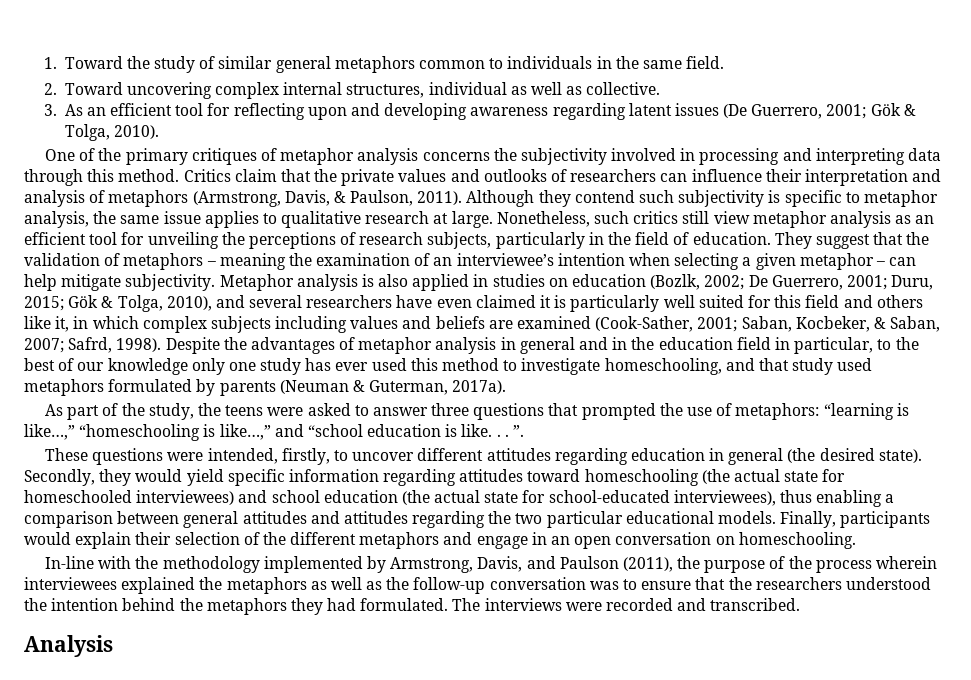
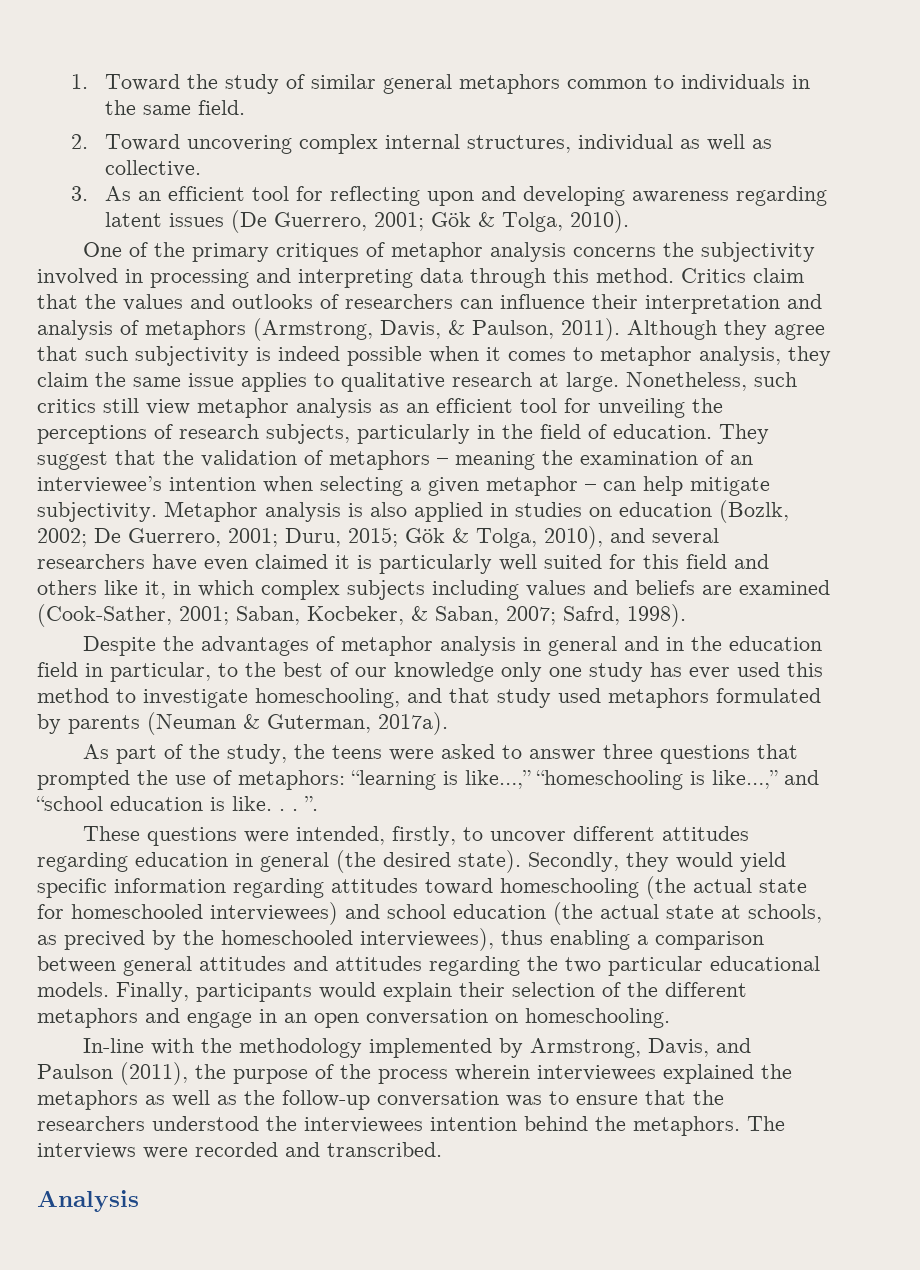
- Critics claim that the private values and outlooks of researchers can influence their interpretation and analysis of metaphors (Armstrong, Davis, & Paulson, 2011).
+ Critics claim that the values and outlooks of researchers can influence their interpretation and analysis of metaphors (Armstrong, Davis, & Paulson, 2011).
- Although they contend such subjectivity is specific to metaphor analysis, the same issue applies to qualitative research at large.
+ Although they agree that such subjectivity is indeed possible when it comes to metaphor analysis, they claim the same issue applies to qualitative research at large.
- Safrd, 1998). Despite the advantages of metaphor analysis in general and in the education field in particular, to the best of our knowledge only one study has ever used this method to investigate homeschooling, and that study used metaphors formulated by parents (Neuman & Guterman, 2017a).
+ Safrd, 1998).
+ Despite the advantages of metaphor analysis in general and in the education field in particular, to the best of our knowledge only one study has ever used this method to investigate homeschooling, and that study used metaphors formulated by parents (Neuman & Guterman, 2017a).
- Secondly, they would yield specific information regarding attitudes toward homeschooling (the actual state for homeschooled interviewees) and school education (the actual state for school-educated interviewees), thus enabling a comparison between general attitudes and attitudes regarding the two particular educational models.
+ Secondly, they would yield specific information regarding attitudes toward homeschooling (the actual state for homeschooled interviewees) and school education (the actual state at schools, as precived by the homeschooled interviewees), thus enabling a comparison between general attitudes and attitudes regarding the two particular educational models.
- In-line with the methodology implemented by Armstrong, Davis, and Paulson (2011), the purpose of the process wherein interviewees explained the metaphors as well as the follow-up conversation was to ensure that the researchers understood the intention behind the metaphors they had formulated.
+ In-line with the methodology implemented by Armstrong, Davis, and Paulson (2011), the purpose of the process wherein interviewees explained the metaphors as well as the follow-up conversation was to ensure that the researchers understood the interviewees intention behind the metaphors.

